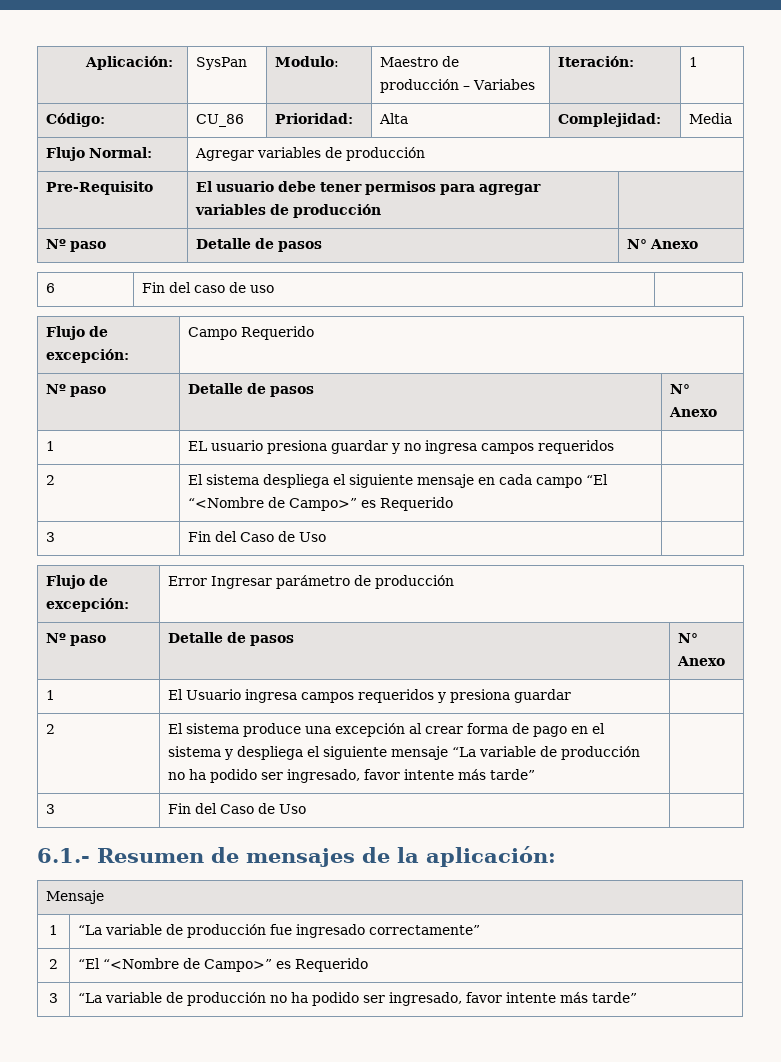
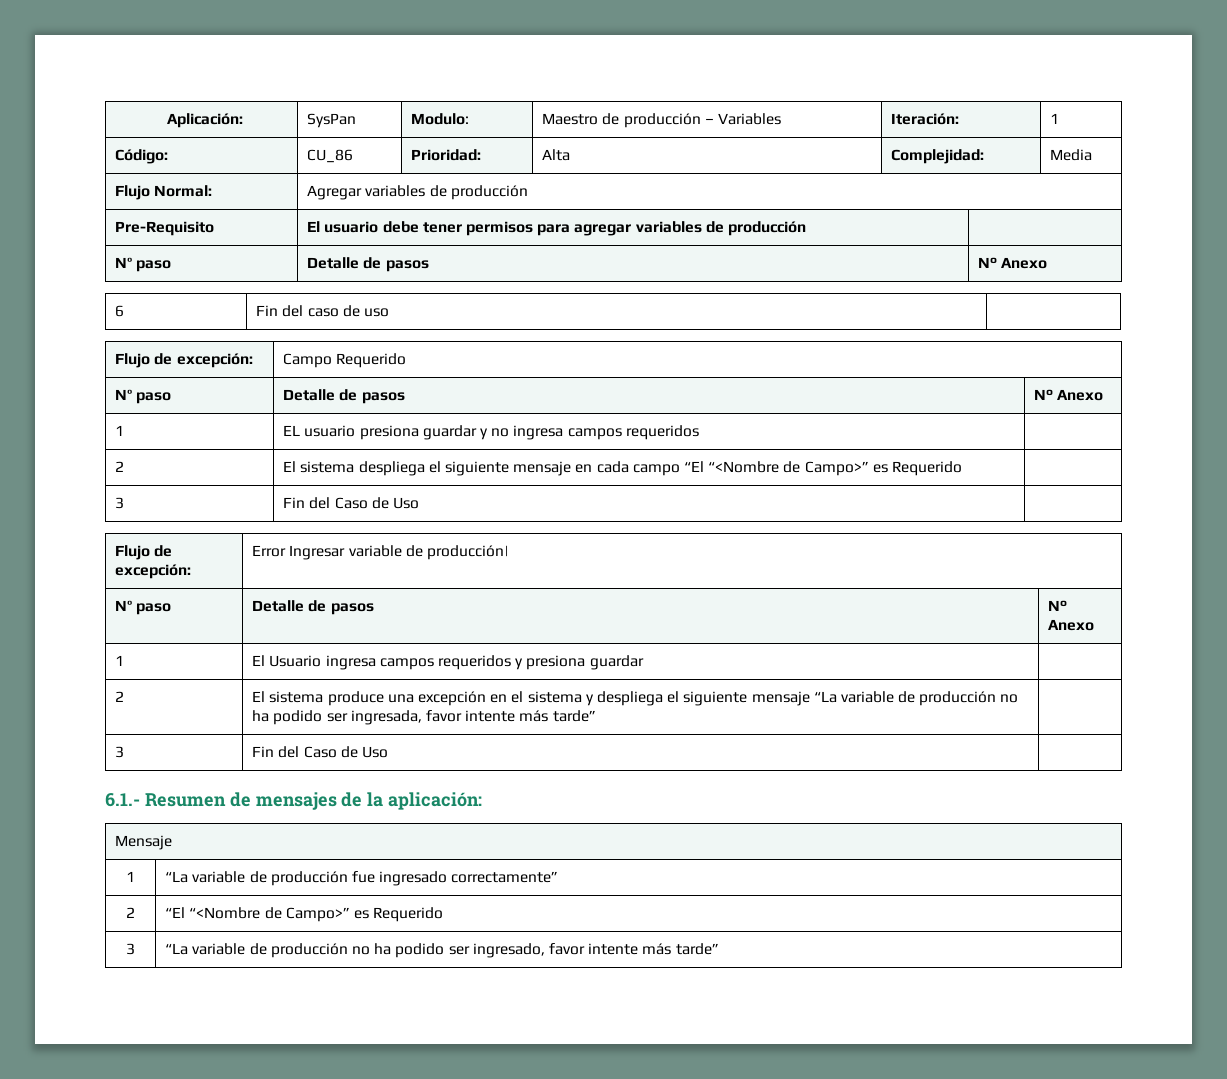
- Aplicación: | SysPan | Modulo: | Maestro de producción – Variabes | Iteración: | 1
+ Aplicación: | SysPan | Modulo: | Maestro de producción – Variables | Iteración: | 1
- Flujo de excepción: | Error Ingresar parámetro de producción
+ Flujo de excepción: | Error Ingresar variable de producción|
- 2 | El sistema produce una excepción al crear forma de pago en el sistema y despliega el siguiente mensaje “La variable de producción no ha podido ser ingresado, favor intente más tarde” |
+ 2 | El sistema produce una excepción en el sistema y despliega el siguiente mensaje “La variable de producción no ha podido ser ingresada, favor intente más tarde” |

